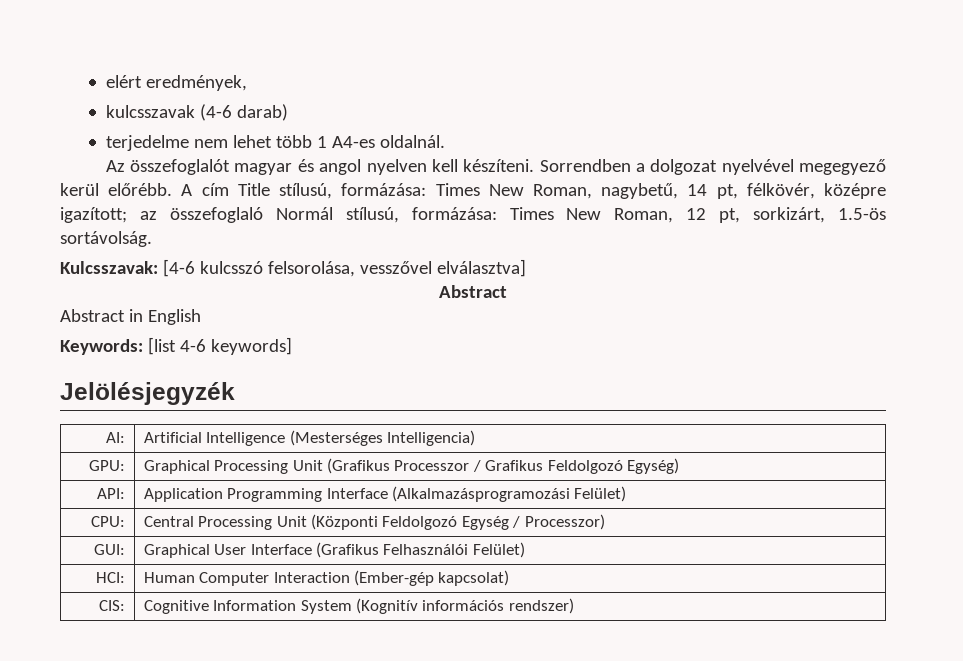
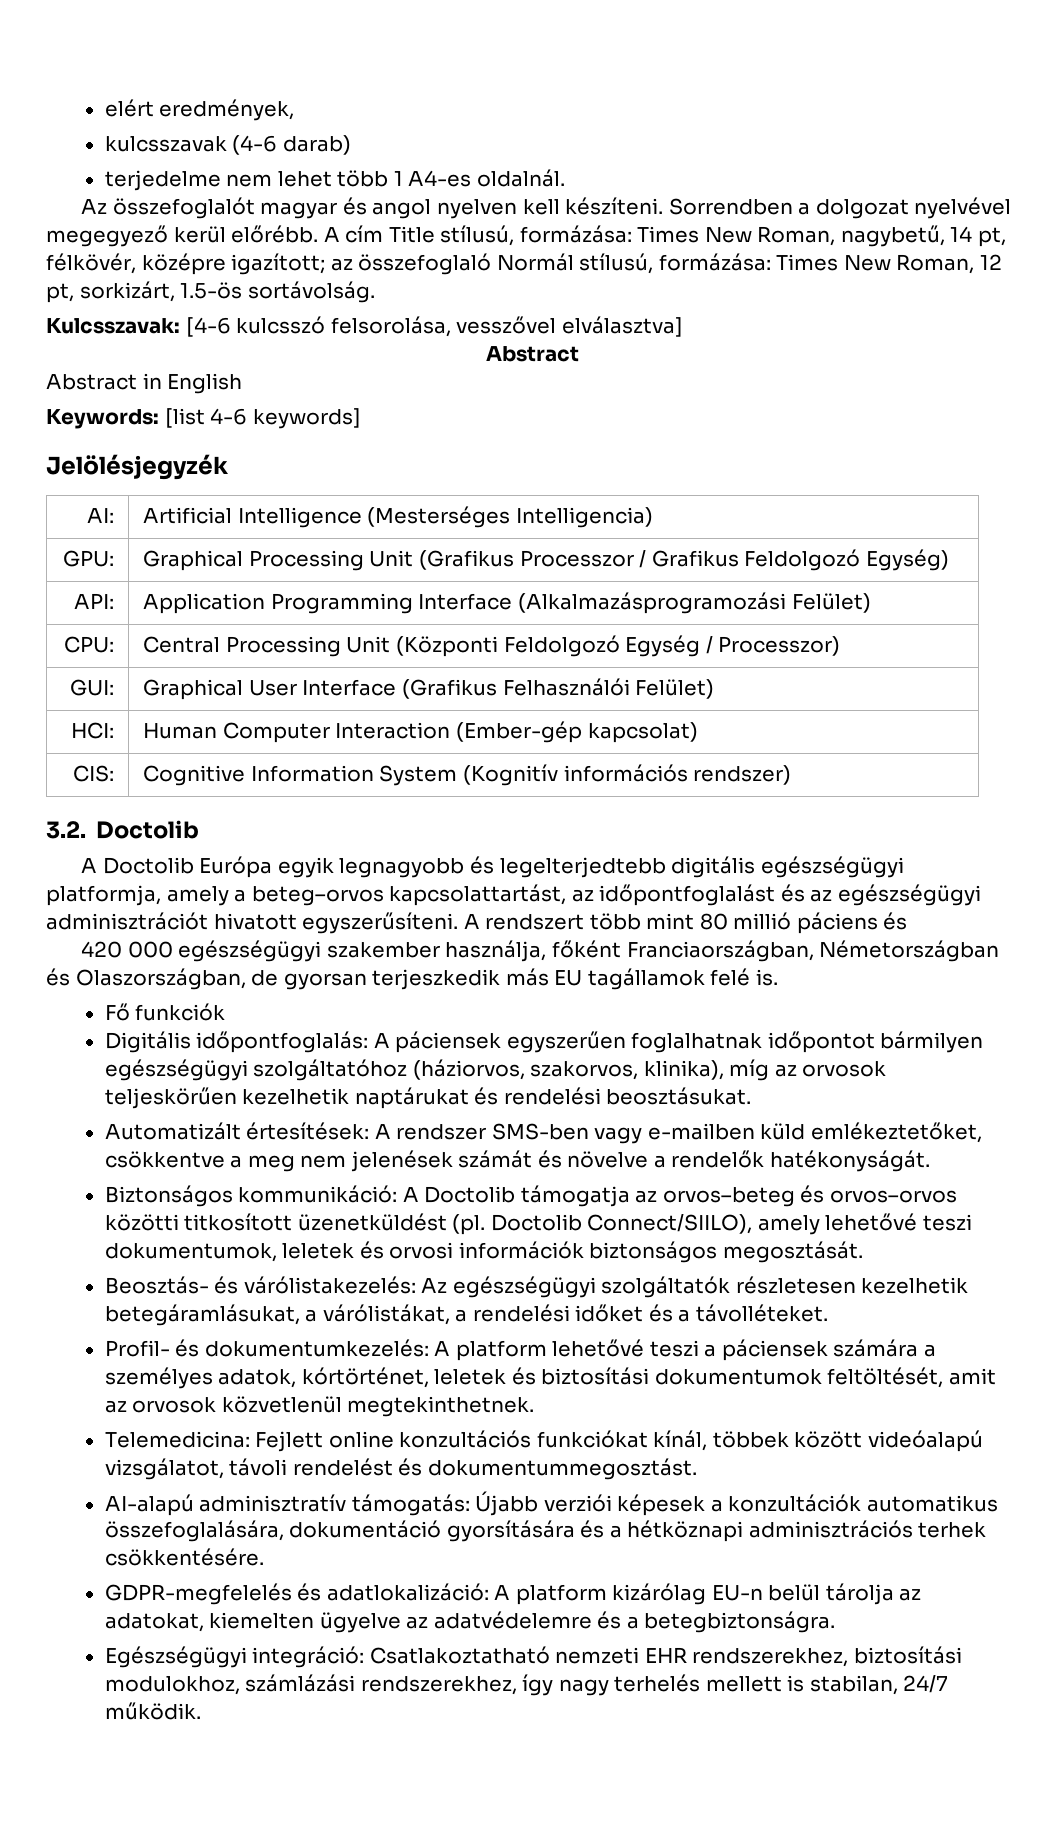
+ 3.2. Doctolib
+ A Doctolib Európa egyik legnagyobb és legelterjedtebb digitális egészségügyi platformja, amely a beteg–orvos kapcsolattartást, az időpontfoglalást és az egészségügyi adminisztrációt hivatott egyszerűsíteni. A rendszert több mint 80 millió páciens és
+ 420 000 egészségügyi szakember használja, főként Franciaországban, Németországban és Olaszországban, de gyorsan terjeszkedik más EU tagállamok felé is.
+ Fő funkciók
+ Digitális időpontfoglalás: A páciensek egyszerűen foglalhatnak időpontot bármilyen egészségügyi szolgáltatóhoz (háziorvos, szakorvos, klinika), míg az orvosok teljeskörűen kezelhetik naptárukat és rendelési beosztásukat.
+ Automatizált értesítések: A rendszer SMS-ben vagy e-mailben küld emlékeztetőket, csökkentve a meg nem jelenések számát és növelve a rendelők hatékonyságát.
+ Biztonságos kommunikáció: A Doctolib támogatja az orvos–beteg és orvos–orvos közötti titkosított üzenetküldést (pl. Doctolib Connect/SIILO), amely lehetővé teszi dokumentumok, leletek és orvosi információk biztonságos megosztását.
+ Beosztás- és várólistakezelés: Az egészségügyi szolgáltatók részletesen kezelhetik betegáramlásukat, a várólistákat, a rendelési időket és a távolléteket.
+ Profil- és dokumentumkezelés: A platform lehetővé teszi a páciensek számára a személyes adatok, kórtörténet, leletek és biztosítási dokumentumok feltöltését, amit az orvosok közvetlenül megtekinthetnek.
+ Telemedicina: Fejlett online konzultációs funkciókat kínál, többek között videóalapú vizsgálatot, távoli rendelést és dokumentummegosztást.
+ AI-alapú adminisztratív támogatás: Újabb verziói képesek a konzultációk automatikus összefoglalására, dokumentáció gyorsítására és a hétköznapi adminisztrációs terhek csökkentésére.
+ GDPR-megfelelés és adatlokalizáció: A platform kizárólag EU-n belül tárolja az adatokat, kiemelten ügyelve az adatvédelemre és a betegbiztonságra.
+ Egészségügyi integráció: Csatlakoztatható nemzeti EHR rendszerekhez, biztosítási modulokhoz, számlázási rendszerekhez, így nagy terhelés mellett is stabilan, 24/7 működik.

